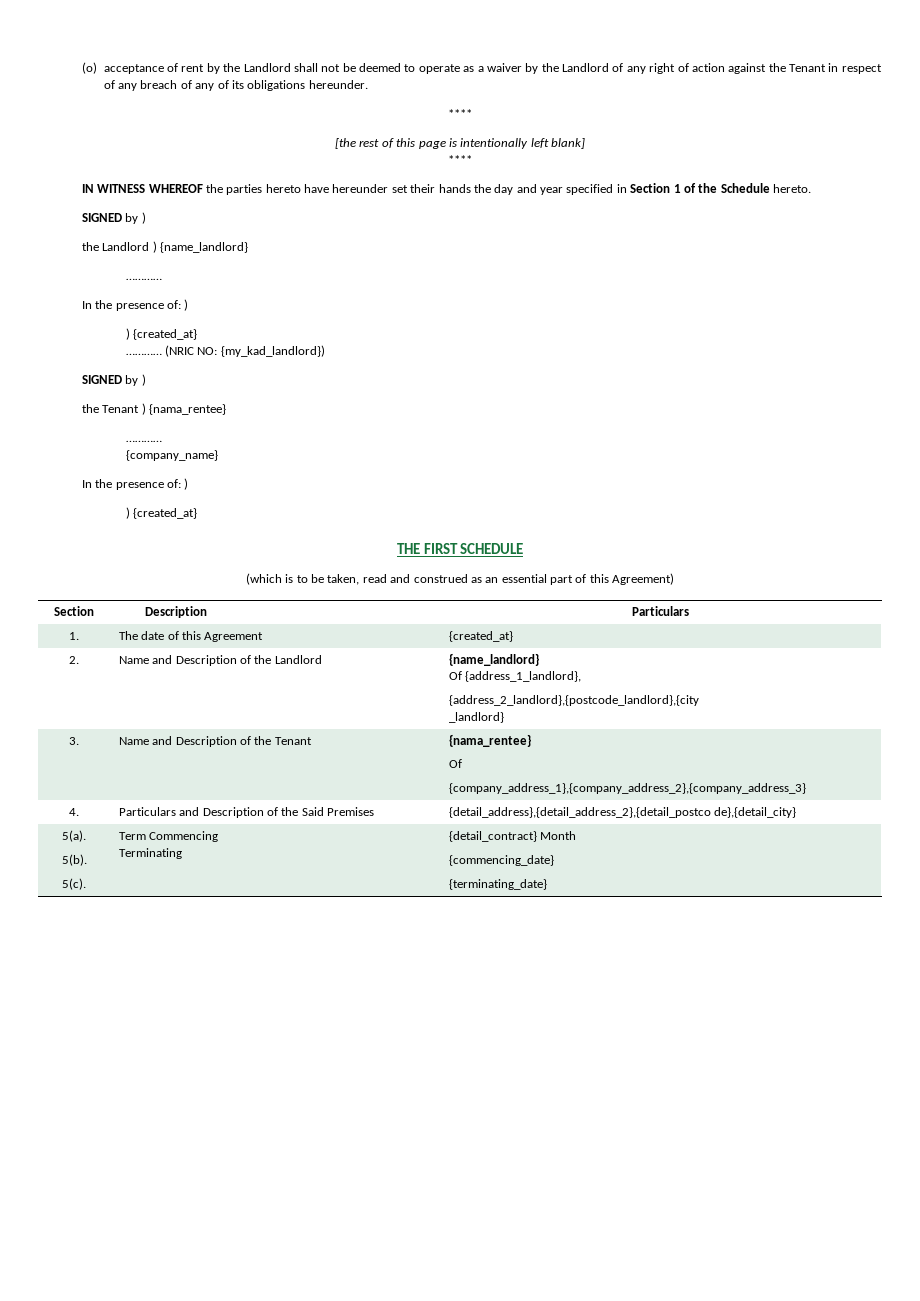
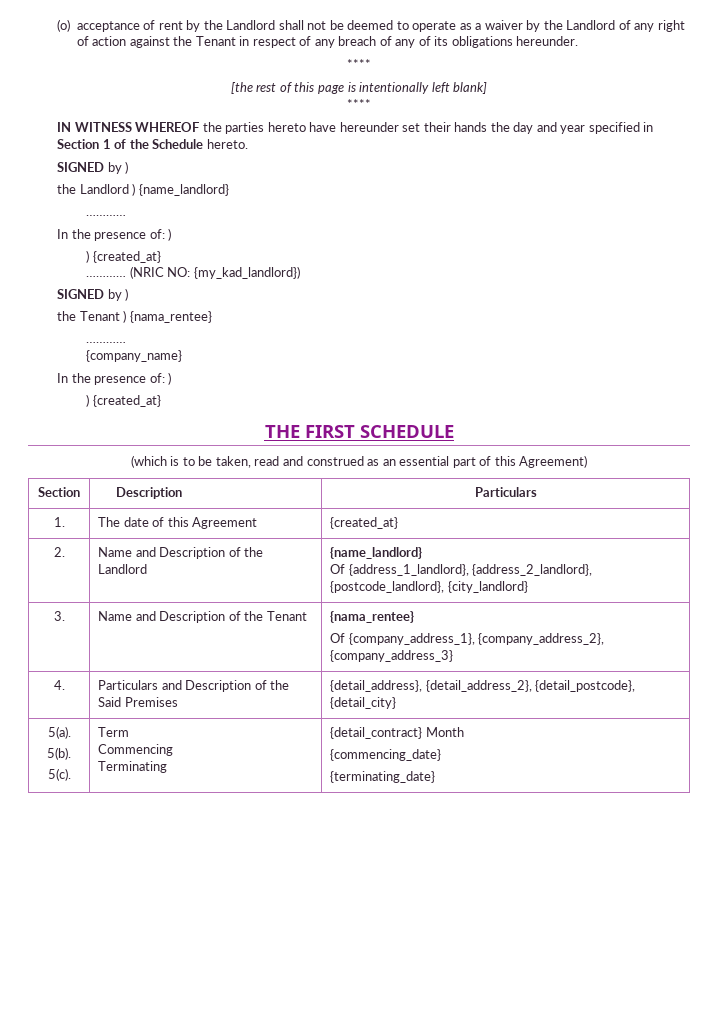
  2. | Name and Description of the Landlord | {name_landlord}
- Of {address_1_landlord},
- {address_2_landlord},{postcode_landlord},{city
- _landlord}
+ Of {address_1_landlord}, {address_2_landlord}, {postcode_landlord}, {city_landlord}
  3. | Name and Description of the Tenant | {nama_rentee}
- Of
- {company_address_1},{company_address_2},{company_address_3}
+ Of {company_address_1}, {company_address_2}, {company_address_3}
- 4. | Particulars and Description of the Said Premises | {detail_address},{detail_address_2},{detail_postco de},{detail_city}
+ 4. | Particulars and Description of the Said Premises | {detail_address}, {detail_address_2}, {detail_postcode}, {detail_city}
  5(a).
  5(b).
- 5(c). | Term Commencing
+ 5(c). | Term
+ Commencing

